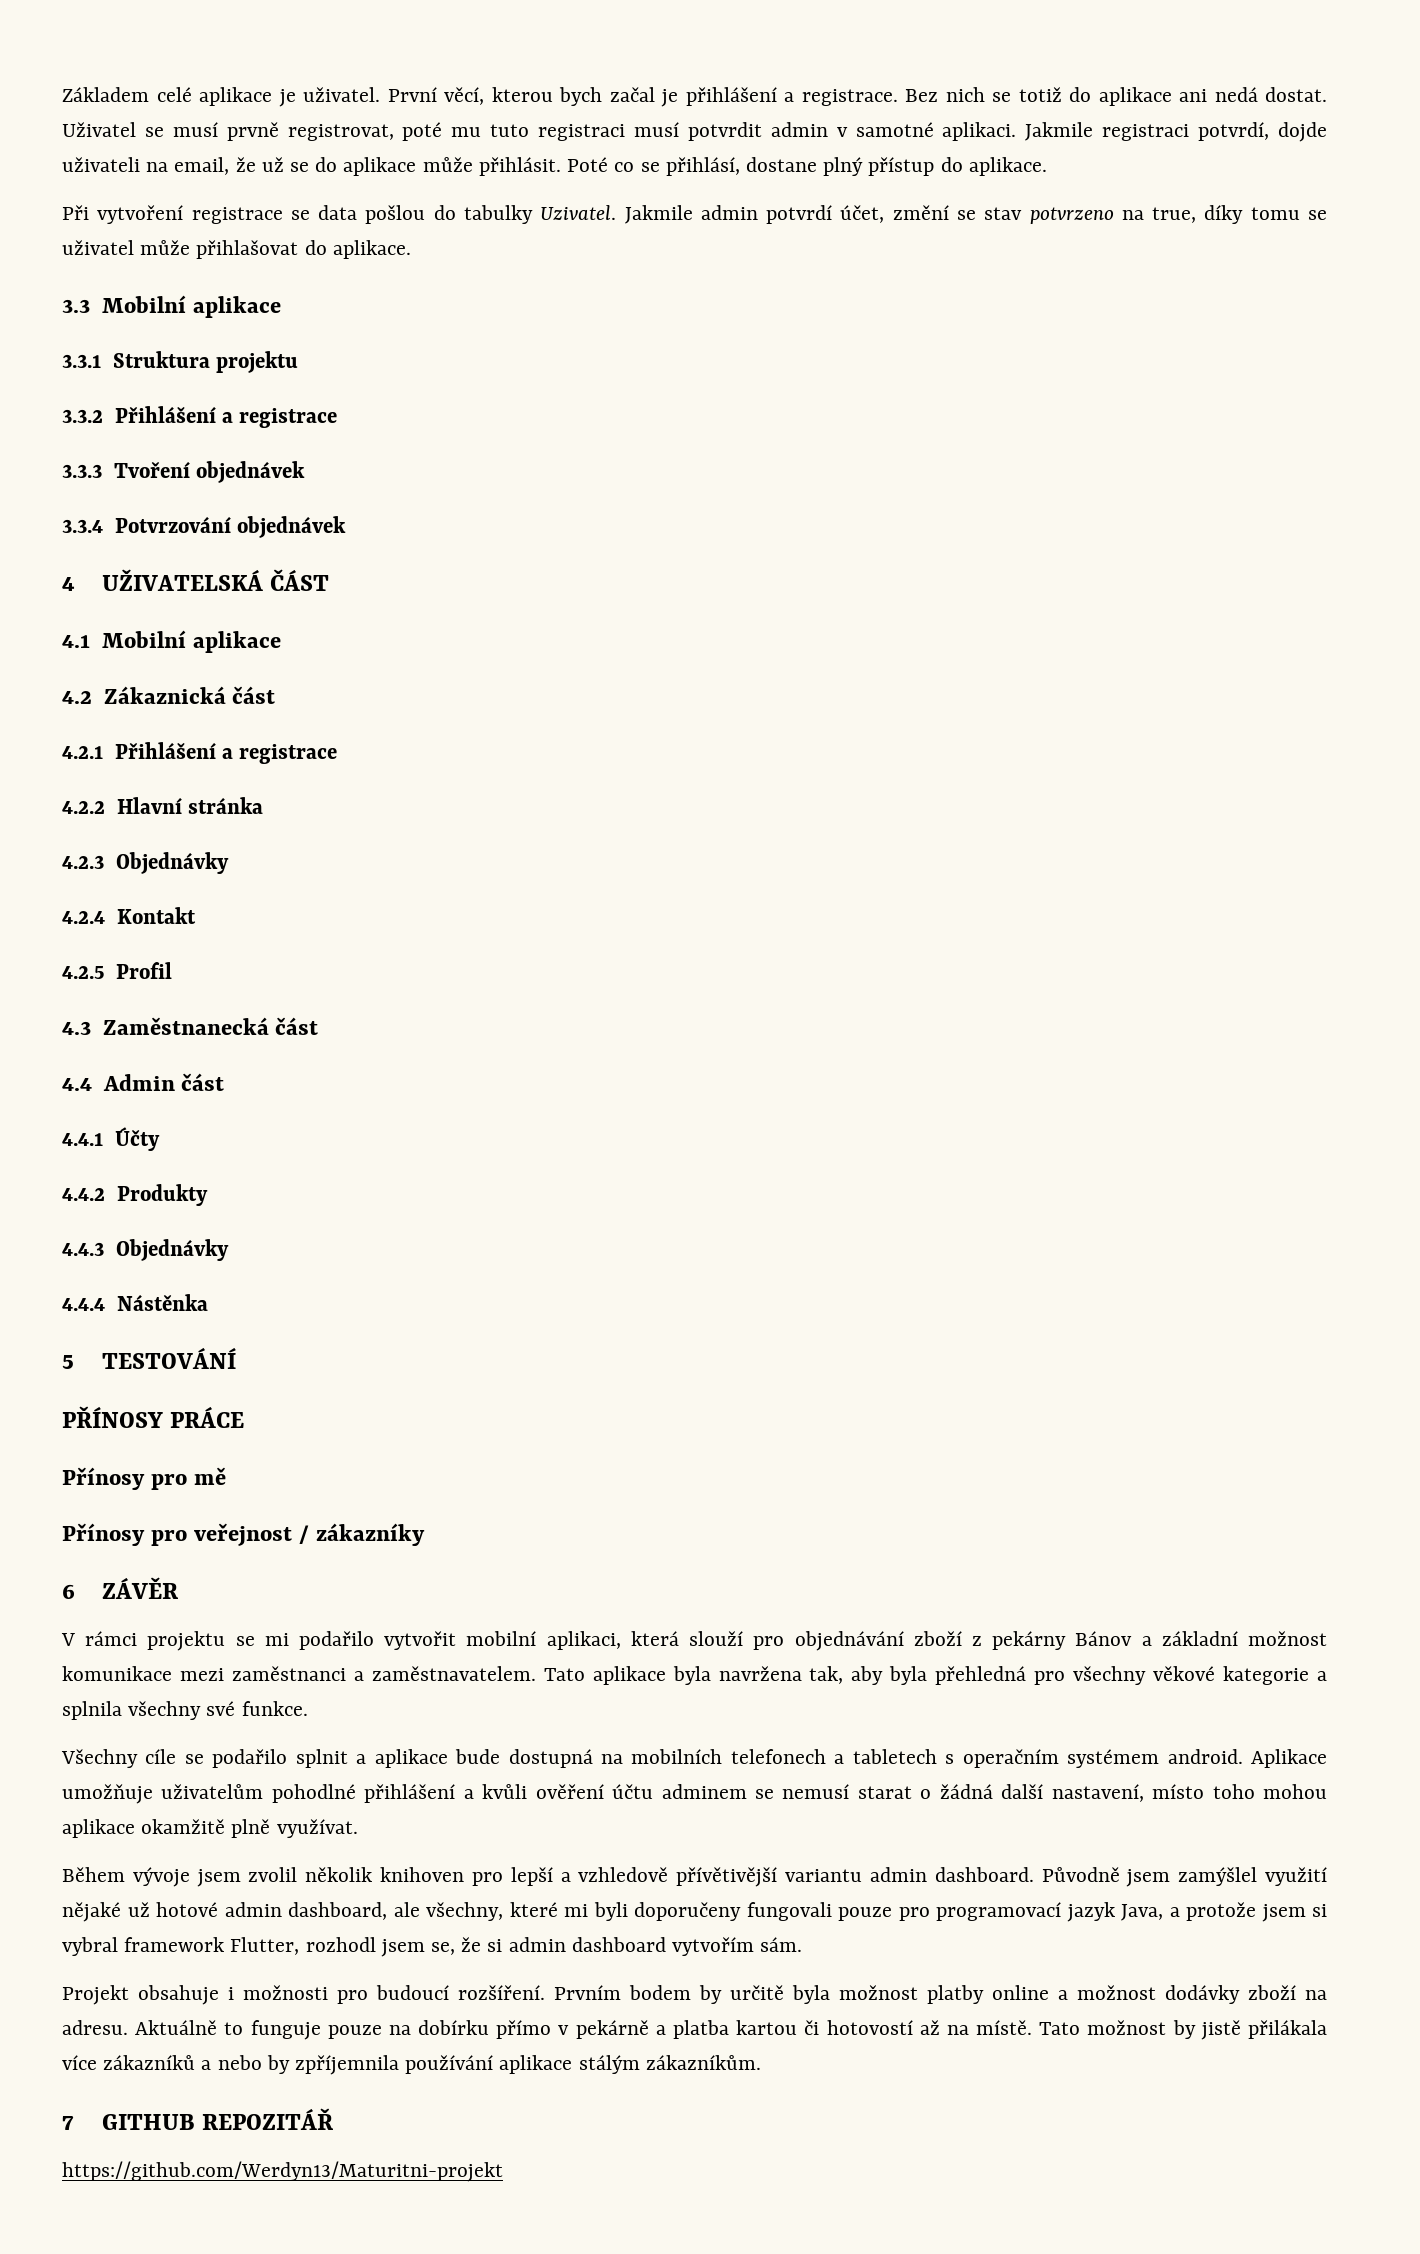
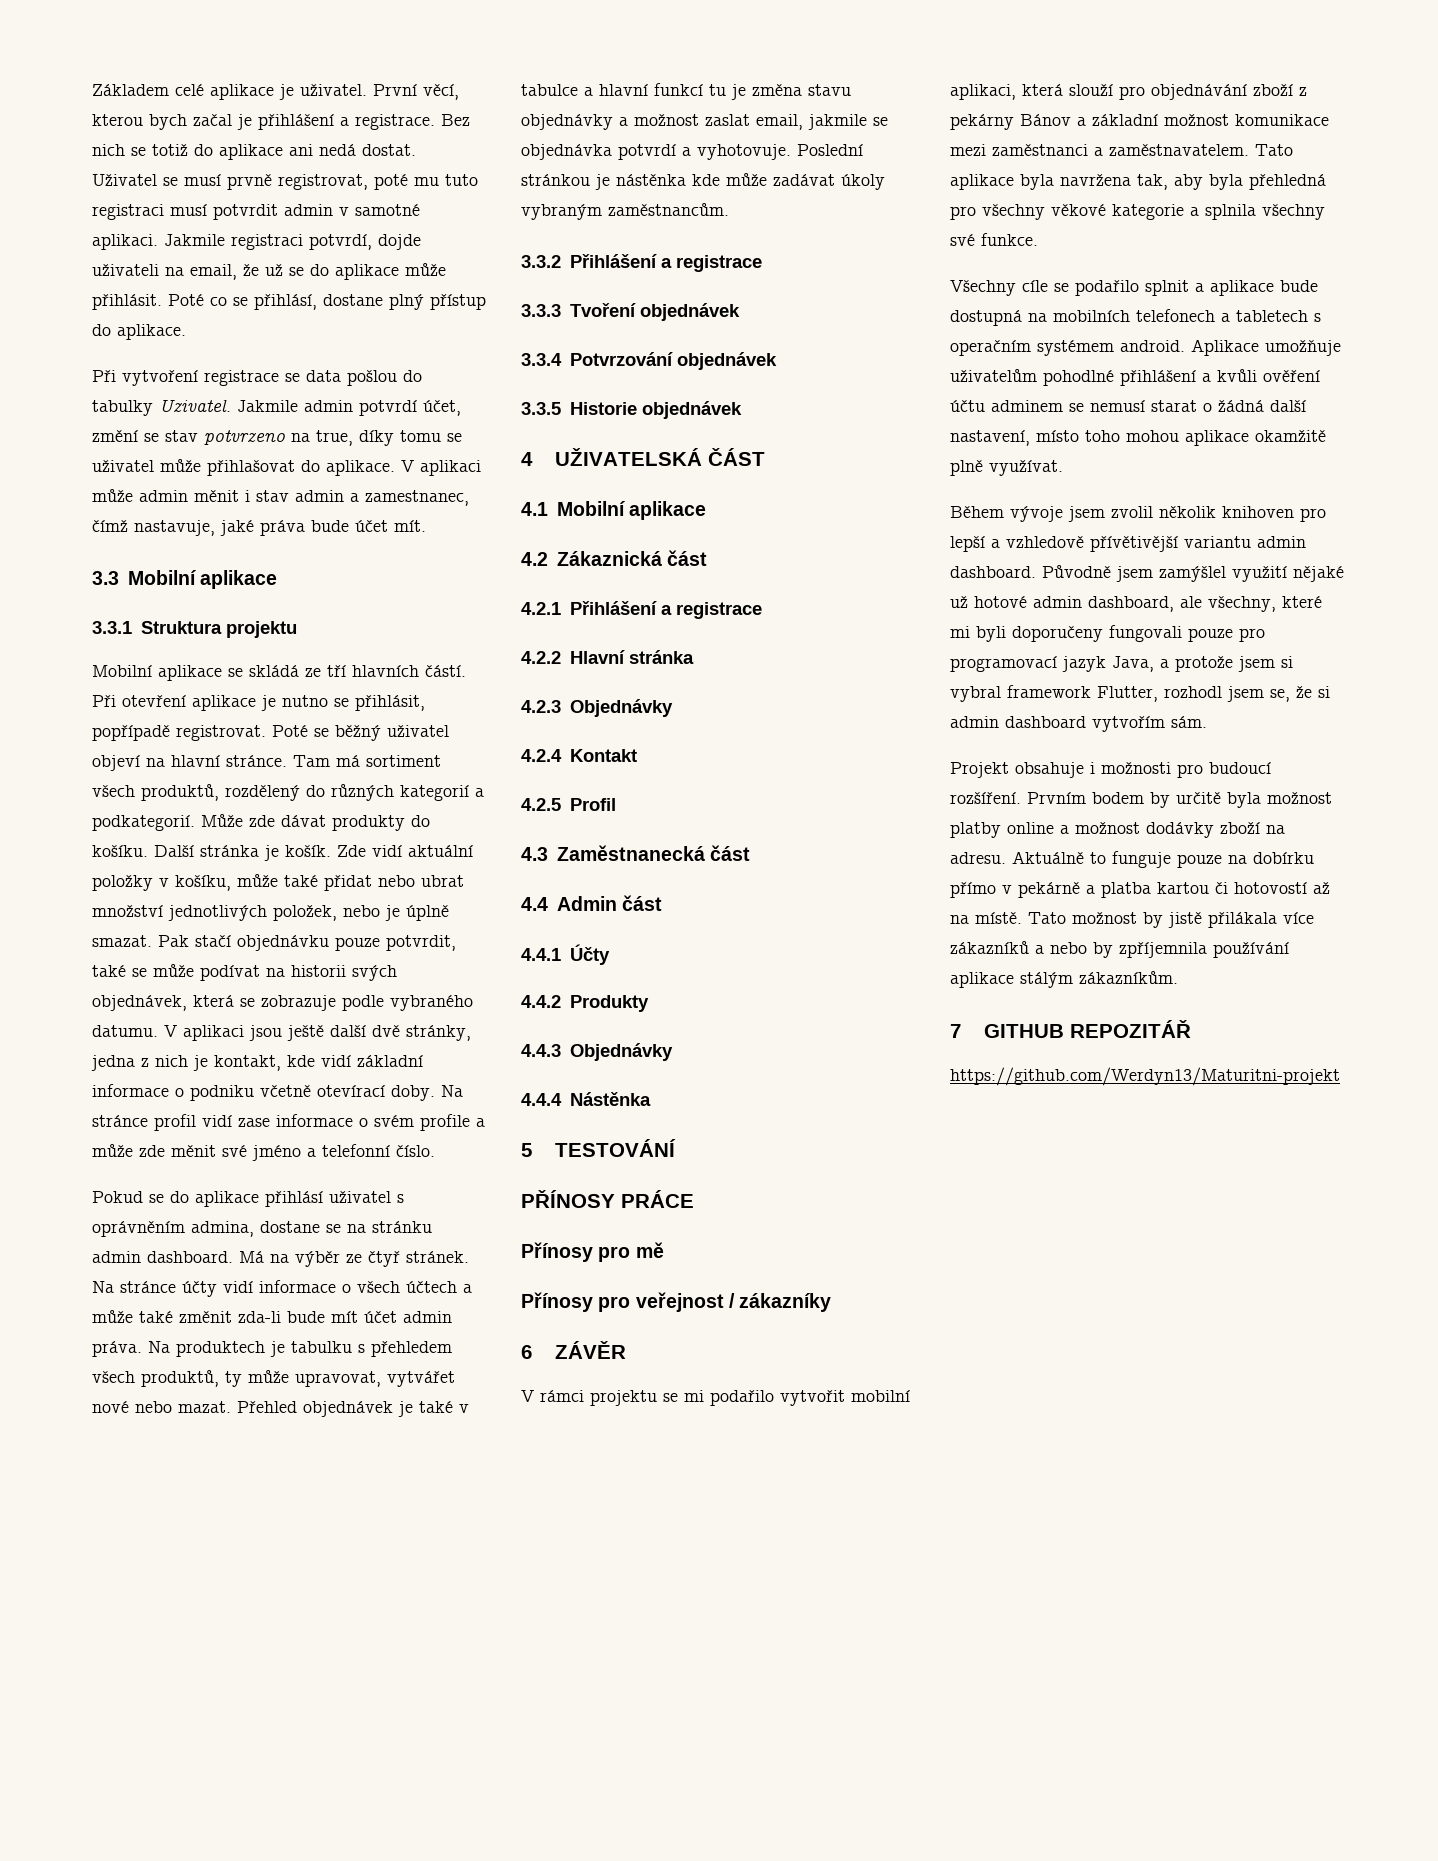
+ V aplikaci může admin měnit i stav admin a zamestnanec, čímž nastavuje, jaké práva bude účet mít.
+ Mobilní aplikace se skládá ze tří hlavních částí. Při otevření aplikace je nutno se přihlásit, popřípadě registrovat. Poté se běžný uživatel objeví na hlavní stránce. Tam má sortiment všech produktů, rozdělený do různých kategorií a podkategorií. Může zde dávat produkty do košíku. Další stránka je košík. Zde vidí aktuální položky v košíku, může také přidat nebo ubrat množství jednotlivých položek, nebo je úplně smazat. Pak stačí objednávku pouze potvrdit, také se může podívat na historii svých objednávek, která se zobrazuje podle vybraného datumu. V aplikaci jsou ještě další dvě stránky, jedna z nich je kontakt, kde vidí základní informace o podniku včetně otevírací doby. Na stránce profil vidí zase informace o svém profile a může zde měnit své jméno a telefonní číslo.
+ Pokud se do aplikace přihlásí uživatel s oprávněním admina, dostane se na stránku admin dashboard. Má na výběr ze čtyř stránek. Na stránce účty vidí informace o všech účtech a může také změnit zda-li bude mít účet admin práva. Na produktech je tabulku s přehledem všech produktů, ty může upravovat, vytvářet nové nebo mazat. Přehled objednávek je také v tabulce a hlavní funkcí tu je změna stavu objednávky a možnost zaslat email, jakmile se objednávka potvrdí a vyhotovuje. Poslední stránkou je nástěnka kde může zadávat úkoly vybraným zaměstnancům.
+ 3.3.5 Historie objednávek

